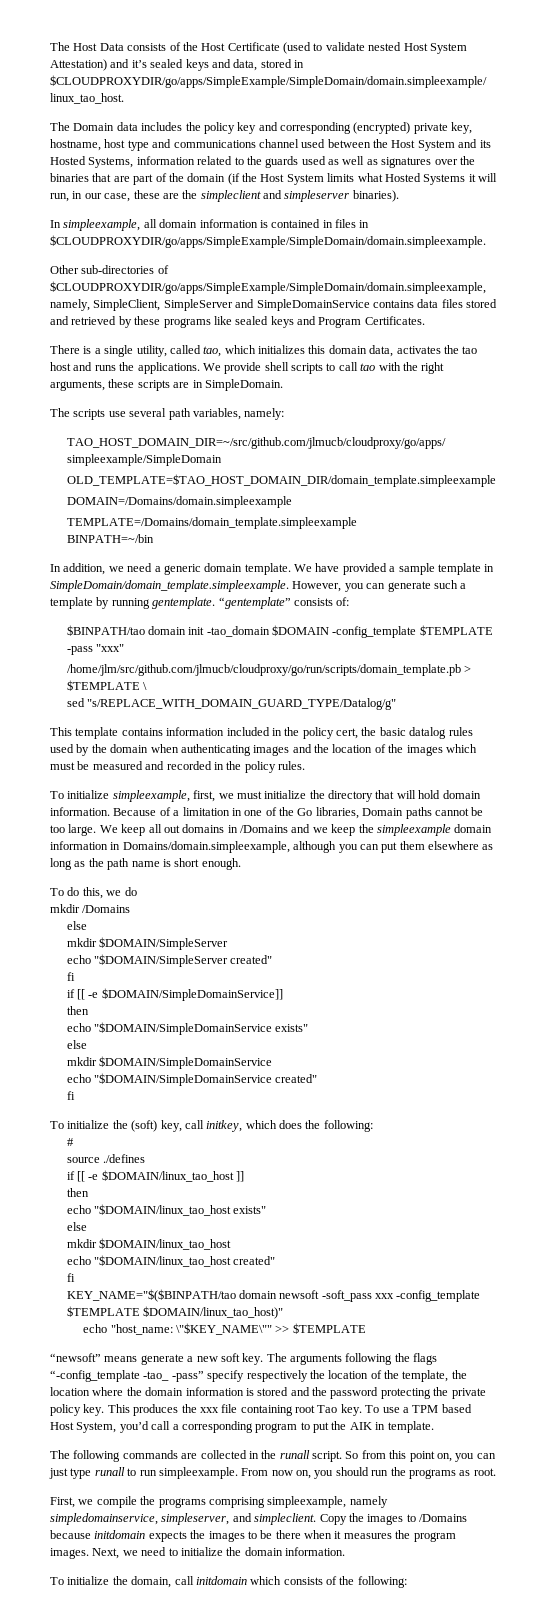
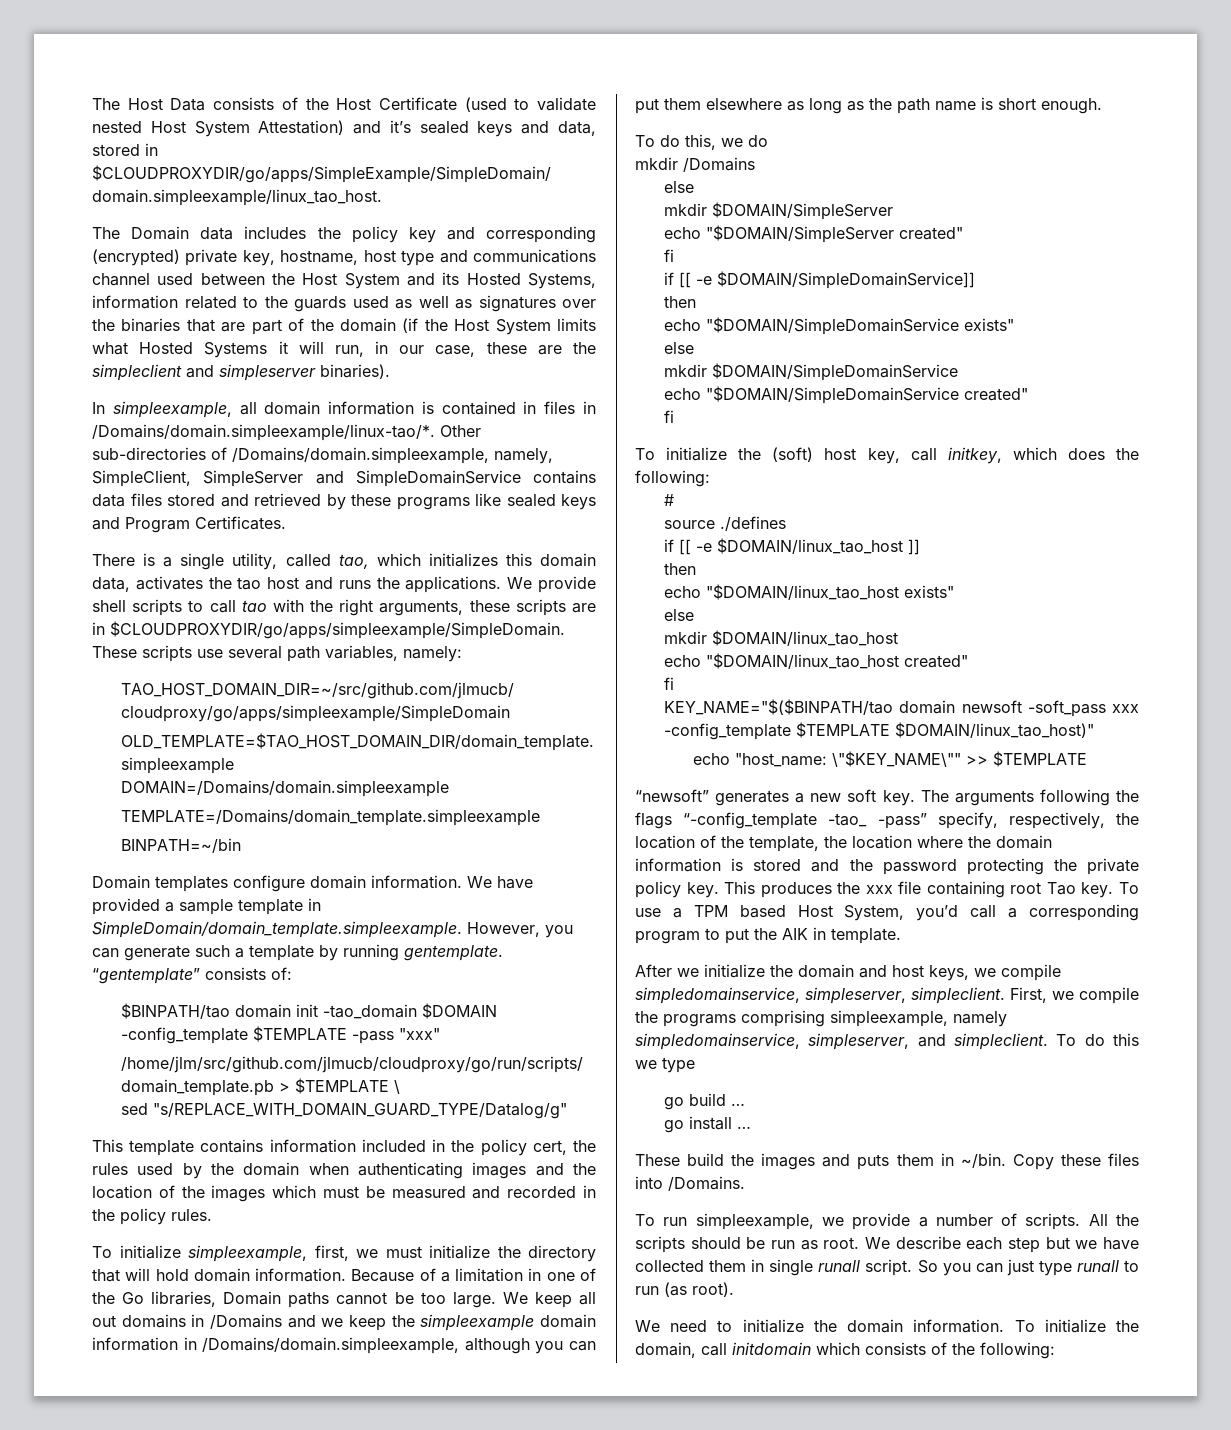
- In simpleexample, all domain information is contained in files in $CLOUDPROXYDIR/go/apps/SimpleExample/SimpleDomain/domain.simpleexample.
- Other sub-directories of $CLOUDPROXYDIR/go/apps/SimpleExample/SimpleDomain/domain.simpleexample, namely, SimpleClient, SimpleServer and SimpleDomainService contains data files stored and retrieved by these programs like sealed keys and Program Certificates.
+ In simpleexample, all domain information is contained in files in /Domains/domain.simpleexample/linux-tao/*. Other sub-directories of /Domains/domain.simpleexample, namely, SimpleClient, SimpleServer and SimpleDomainService contains data files stored and retrieved by these programs like sealed keys and Program Certificates.
- We provide shell scripts to call tao with the right arguments, these scripts are in SimpleDomain.
- The scripts use several path variables, namely:
+ We provide shell scripts to call tao with the right arguments, these scripts are in $CLOUDPROXYDIR/go/apps/simpleexample/SimpleDomain. These scripts use several path variables, namely:
- In addition, we need a generic domain template.
+ Domain templates configure domain information.
- This template contains information included in the policy cert, the basic datalog rules used by the domain when authenticating images and the location of the images which must be measured and recorded in the policy rules.
+ This template contains information included in the policy cert, the rules used by the domain when authenticating images and the location of the images which must be measured and recorded in the policy rules.
- We keep all out domains in /Domains and we keep the simpleexample domain information in Domains/domain.simpleexample, although you can put them elsewhere as long as the path name is short enough.
+ We keep all out domains in /Domains and we keep the simpleexample domain information in /Domains/domain.simpleexample, although you can put them elsewhere as long as the path name is short enough.
- To initialize the (soft) key, call initkey, which does the following:
+ To initialize the (soft) host key, call initkey, which does the following:
- “newsoft” means generate a new soft key.
+ “newsoft” generates a new soft key.
- The arguments following the flags “-config_template -tao_ -pass” specify respectively the location of the template, the location where the domain information is stored and the password protecting the private policy key.
+ The arguments following the flags “-config_template -tao_ -pass” specify, respectively, the location of the template, the location where the domain information is stored and the password protecting the private policy key.
- The following commands are collected in the runall script. So from this point on, you can just type runall to run simpleexample. From now on, you should run the programs as root.
- First, we compile the programs comprising simpleexample, namely simpledomainservice, simpleserver, and simpleclient.
+ After we initialize the domain and host keys, we compile simpledomainservice, simpleserver, simpleclient. First, we compile the programs comprising simpleexample, namely simpledomainservice, simpleserver, and simpleclient.
- Copy the images to /Domains because initdomain expects the images to be there when it measures the program images. Next, we need to initialize the domain information.
- To initialize the domain, call initdomain which consists of the following:
+ To do this we type
+ go build …
+ go install …
+ These build the images and puts them in ~/bin. Copy these files into /Domains.
+ To run simpleexample, we provide a number of scripts. All the scripts should be run as root. We describe each step but we have collected them in single runall script. So you can just type runall to run (as root).
+ We need to initialize the domain information. To initialize the domain, call initdomain which consists of the following:

